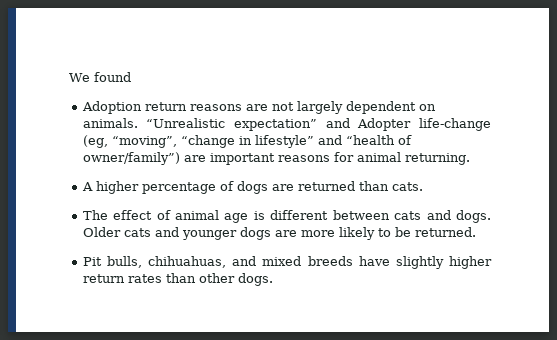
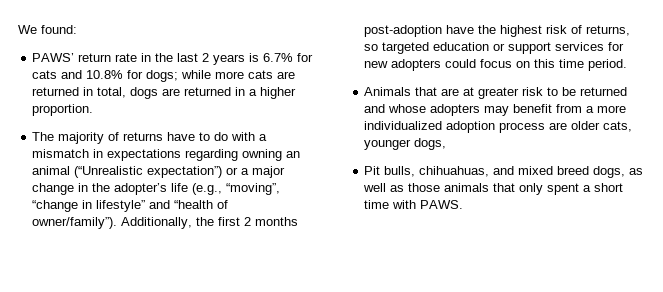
- We found
- Adoption return reasons are not largely dependent on animals. “Unrealistic expectation” and Adopter life-change (eg, “moving”, “change in lifestyle” and “health of owner/family”) are important reasons for animal returning.
- A higher percentage of dogs are returned than cats.
- The effect of animal age is different between cats and dogs. Older cats and younger dogs are more likely to be returned.
+ We found:
+ PAWS’ return rate in the last 2 years is 6.7% for cats and 10.8% for dogs; while more cats are returned in total, dogs are returned in a higher proportion.
+ The majority of returns have to do with a mismatch in expectations regarding owning an animal (“Unrealistic expectation”) or a major change in the adopter’s life (e.g., “moving”, “change in lifestyle” and “health of owner/family”). Additionally, the first 2 months post-adoption have the highest risk of returns, so targeted education or support services for new adopters could focus on this time period.
+ Animals that are at greater risk to be returned and whose adopters may benefit from a more individualized adoption process are older cats, younger dogs,
- Pit bulls, chihuahuas, and mixed breeds have slightly higher return rates than other dogs.
+ Pit bulls, chihuahuas, and mixed breed dogs, as well as those animals that only spent a short time with PAWS.

